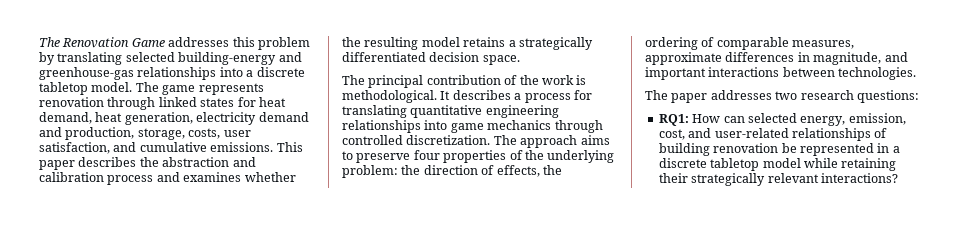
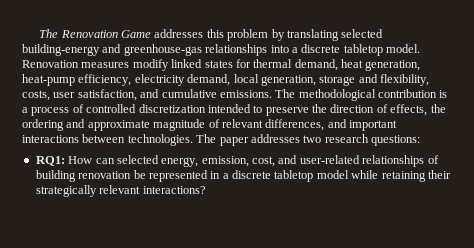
- The game represents renovation through linked states for heat demand, heat generation, electricity demand and production, storage, costs, user satisfaction, and cumulative emissions.
+ Renovation measures modify linked states for thermal demand, heat generation, heat-pump efficiency, electricity demand, local generation, storage and flexibility, costs, user satisfaction, and cumulative emissions.
- This paper describes the abstraction and calibration process and examines whether the resulting model retains a strategically differentiated decision space.
- The principal contribution of the work is methodological. It describes a process for translating quantitative engineering relationships into game mechanics through controlled discretization. The approach aims to preserve four properties of the underlying problem: the direction of effects, the ordering of comparable measures, approximate differences in magnitude, and important interactions between technologies.
- The paper addresses two research questions:
+ The methodological contribution is a process of controlled discretization intended to preserve the direction of effects, the ordering and approximate magnitude of relevant differences, and important interactions between technologies. The paper addresses two research questions:

